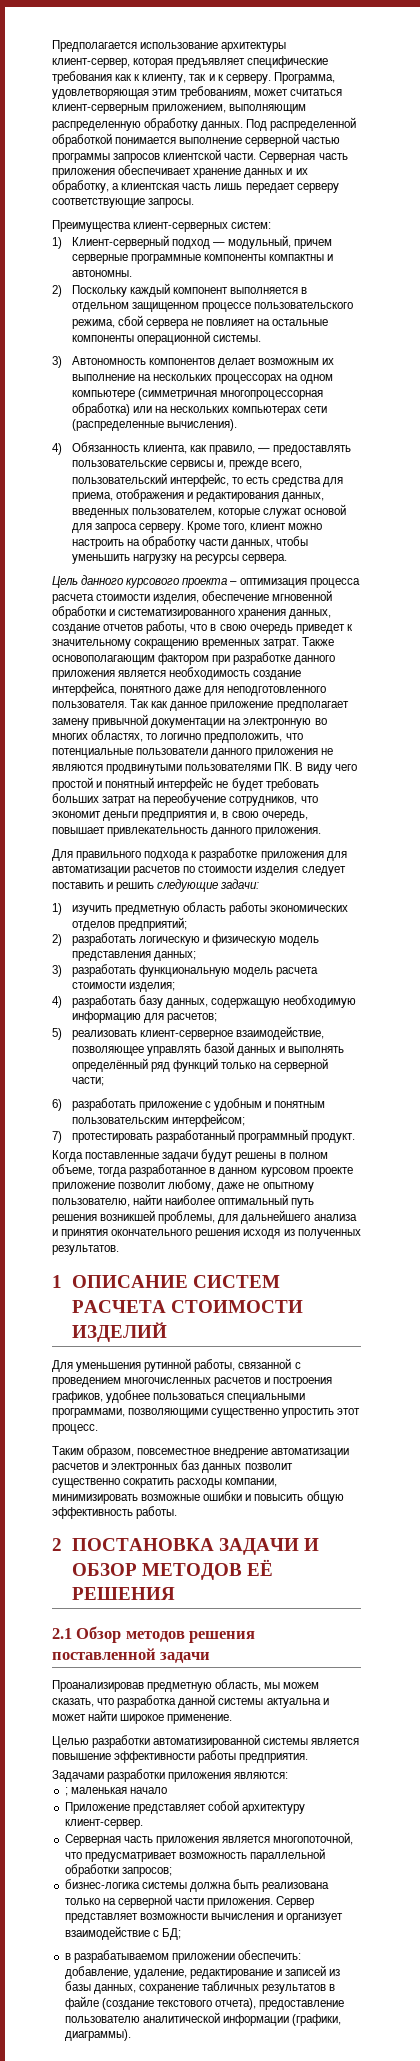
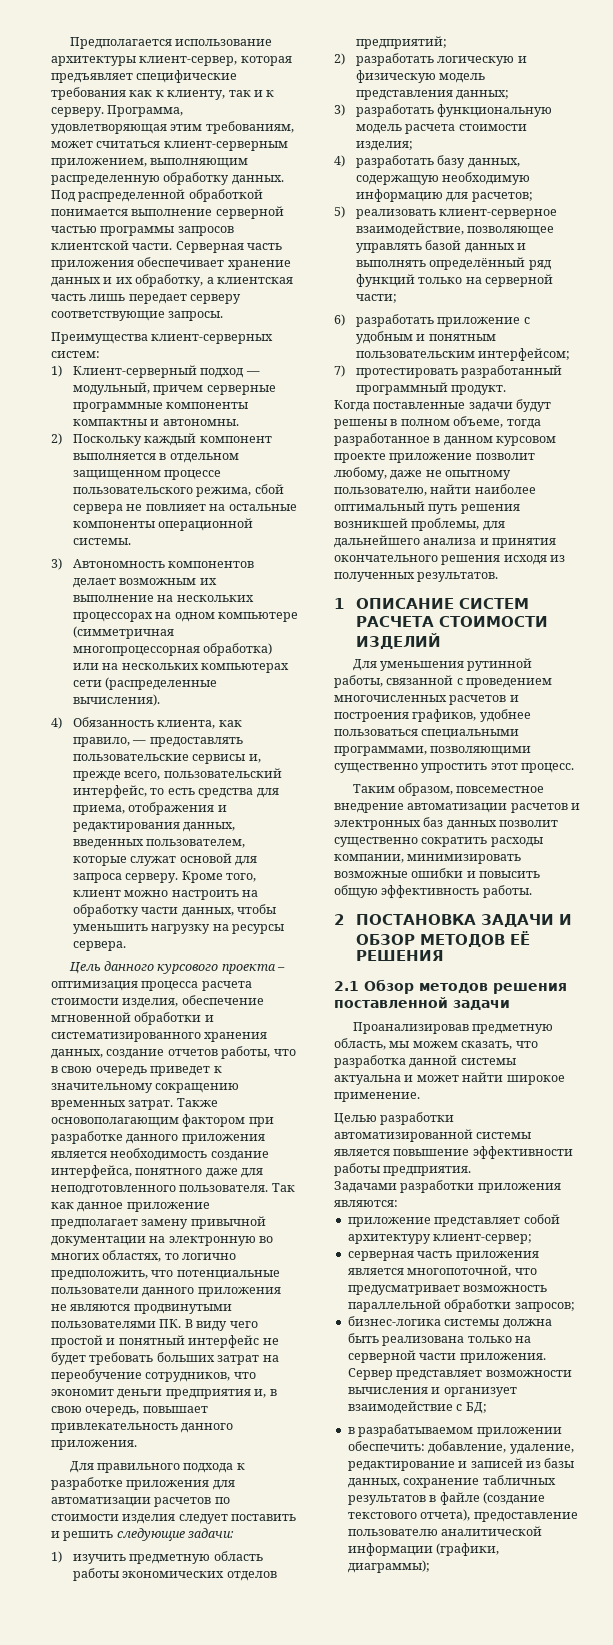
- ; маленькая начало
- Приложение представляет собой архитектуру клиент-сервер.
- Серверная часть приложения является многопоточной, что предусматривает возможность параллельной обработки запросов;
+ приложение представляет собой архитектуру клиент-сервер;
+ серверная часть приложения является многопоточной, что предусматривает возможность параллельной обработки запросов;
- в разрабатываемом приложении обеспечить: добавление, удаление, редактирование и записей из базы данных, сохранение табличных результатов в файле (создание текстового отчета), предоставление пользователю аналитической информации (графики, диаграммы).
+ в разрабатываемом приложении обеспечить: добавление, удаление, редактирование и записей из базы данных, сохранение табличных результатов в файле (создание текстового отчета), предоставление пользователю аналитической информации (графики, диаграммы);

